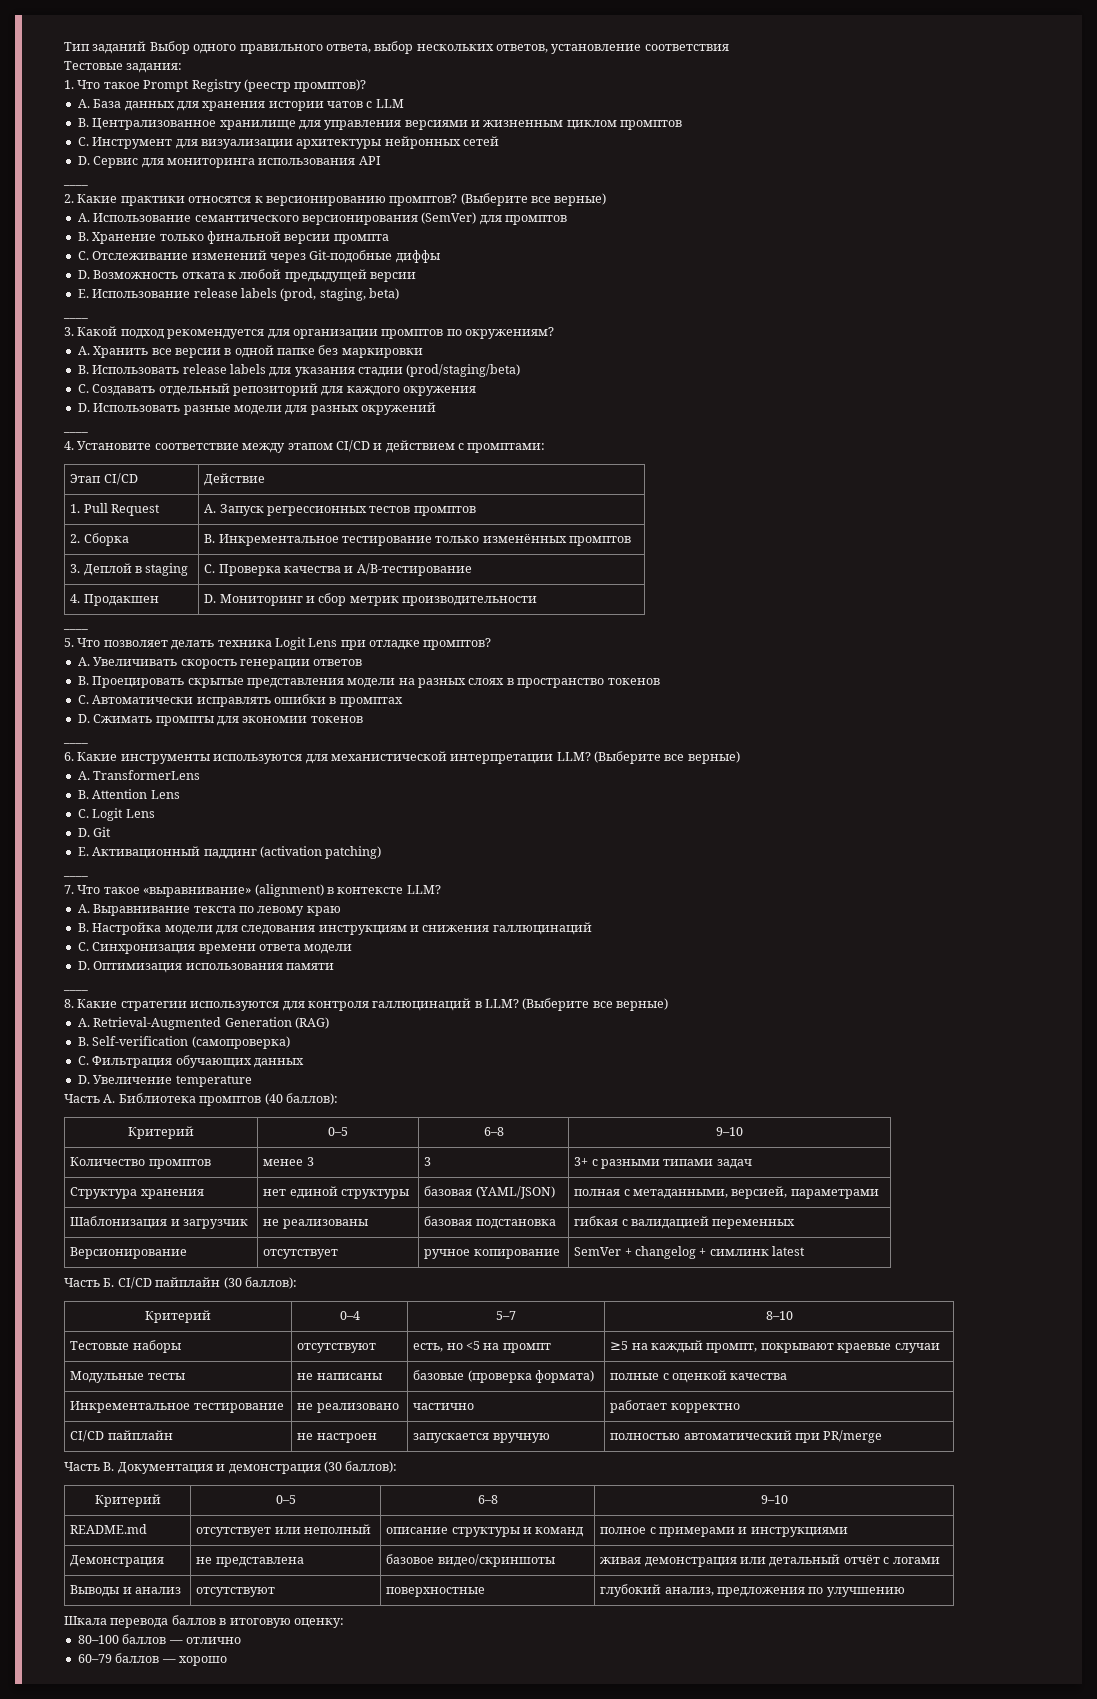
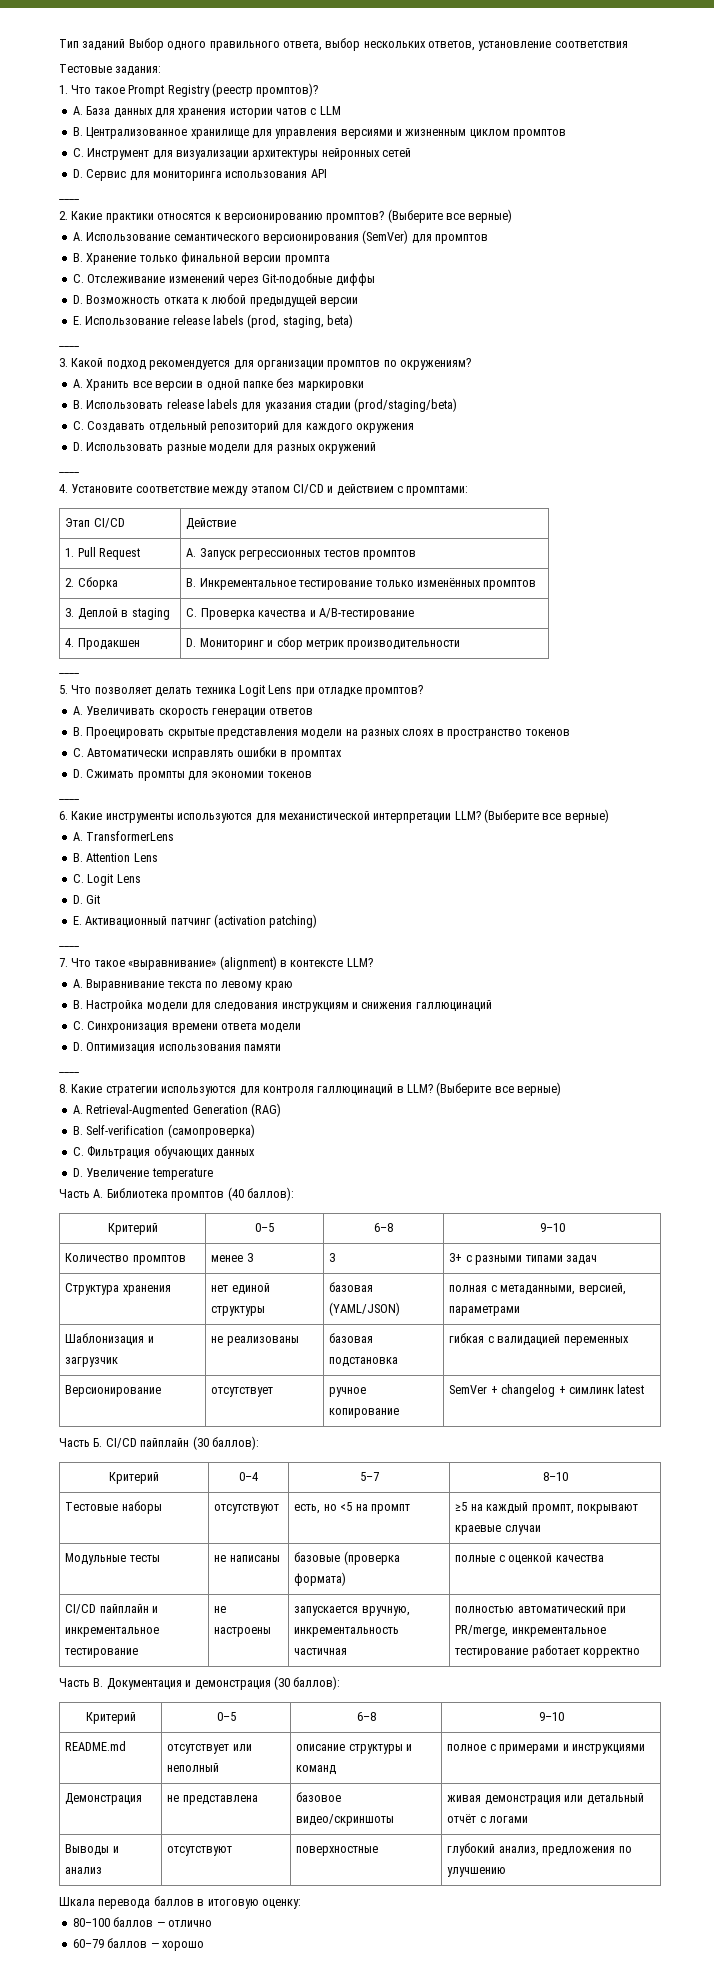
- E. Активационный паддинг (activation patching)
+ E. Активационный патчинг (activation patching)
- Инкрементальное тестирование | не реализовано | частично | работает корректно
- CI/CD пайплайн | не настроен | запускается вручную | полностью автоматический при PR/merge
+ CI/CD пайплайн и инкрементальное тестирование | не настроены | запускается вручную, инкрементальность частичная | полностью автоматический при PR/merge, инкрементальное тестирование работает корректно

